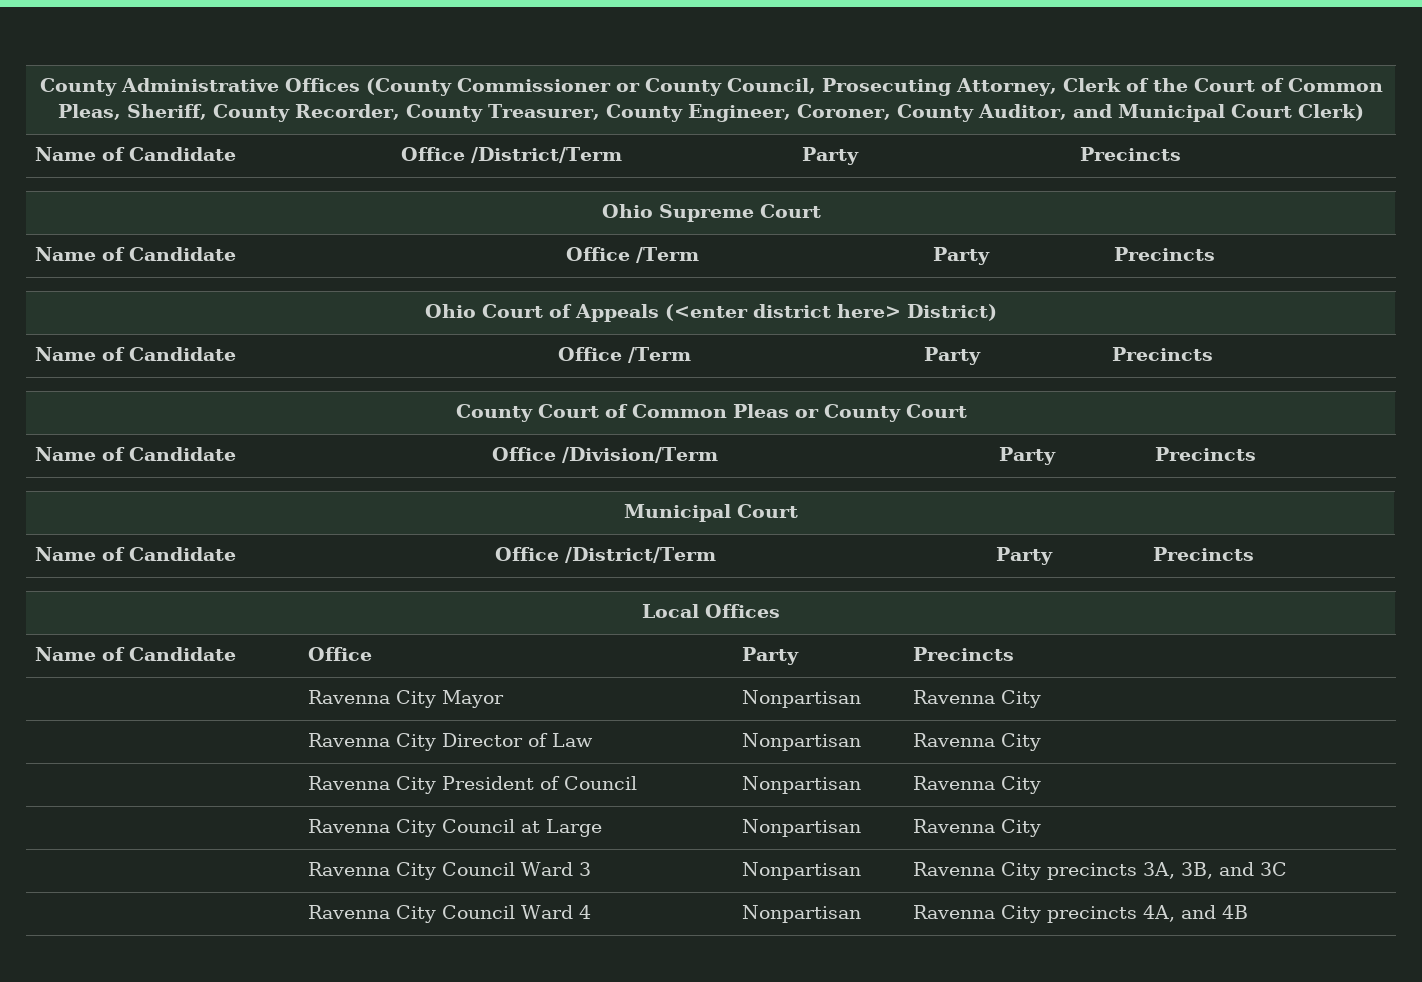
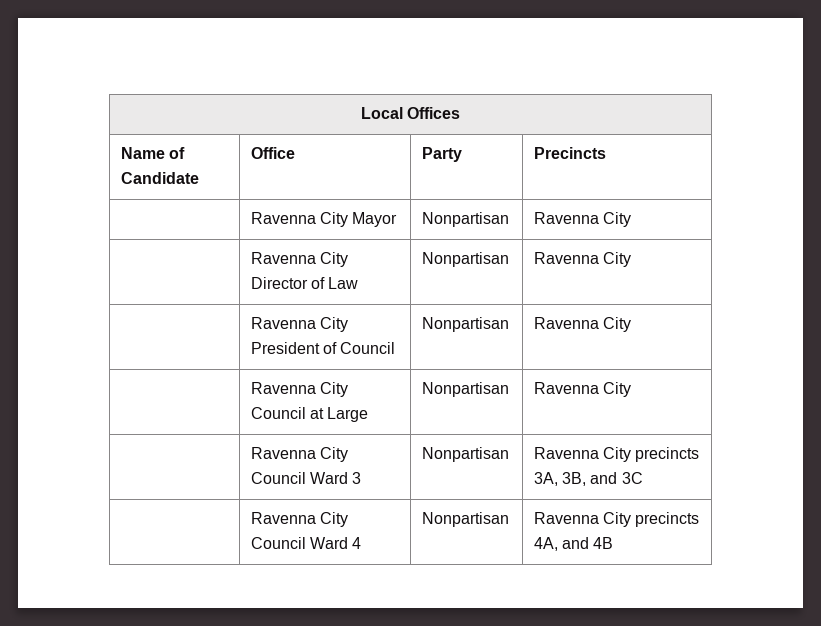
- County Administrative Offices (County Commissioner or County Council, Prosecuting Attorney, Clerk of the Court of Common Pleas, Sheriff, County Recorder, County Treasurer, County Engineer, Coroner, County Auditor, and Municipal Court Clerk)
- Name of Candidate | Office /District/Term | Party | Precincts
- Ohio Supreme Court
- Name of Candidate | Office /Term | Party | Precincts
- Ohio Court of Appeals (<enter district here> District)
- Name of Candidate | Office /Term | Party | Precincts
- County Court of Common Pleas or County Court
- Name of Candidate | Office /Division/Term | Party | Precincts
- Municipal Court
- Name of Candidate | Office /District/Term | Party | Precincts

